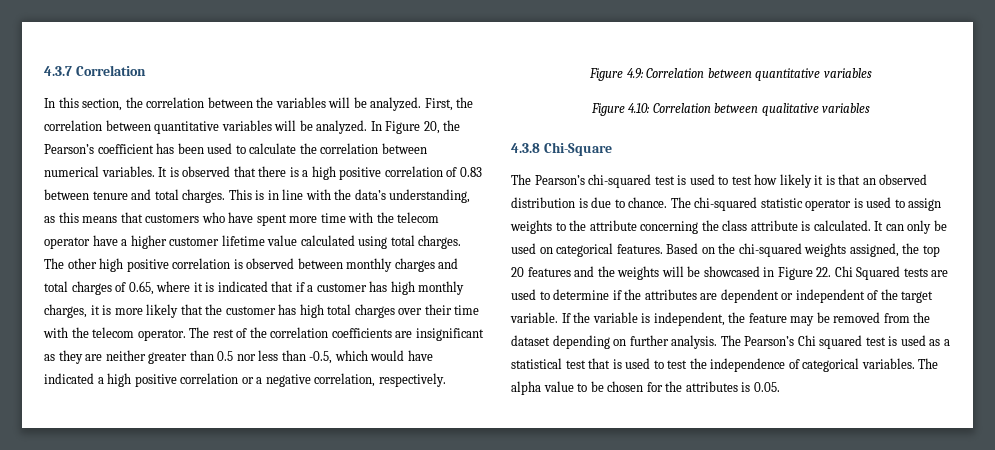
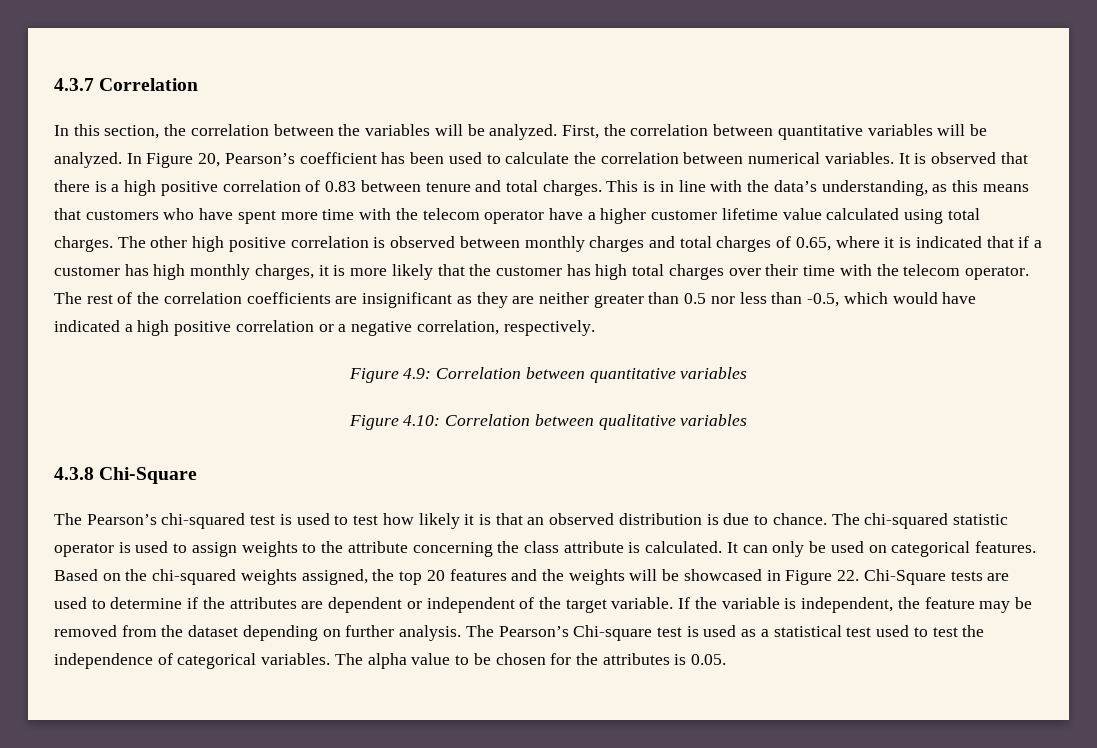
- In Figure 20, the Pearson’s coefficient has been used to calculate the correlation between numerical variables.
+ In Figure 20, Pearson’s coefficient has been used to calculate the correlation between numerical variables.
- Based on the chi-squared weights assigned, the top 20 features and the weights will be showcased in Figure 22. Chi Squared tests are used to determine if the attributes are dependent or independent of the target variable.
+ Based on the chi-squared weights assigned, the top 20 features and the weights will be showcased in Figure 22. Chi-Square tests are used to determine if the attributes are dependent or independent of the target variable.
- The Pearson’s Chi squared test is used as a statistical test that is used to test the independence of categorical variables.
+ The Pearson’s Chi-square test is used as a statistical test used to test the independence of categorical variables.

